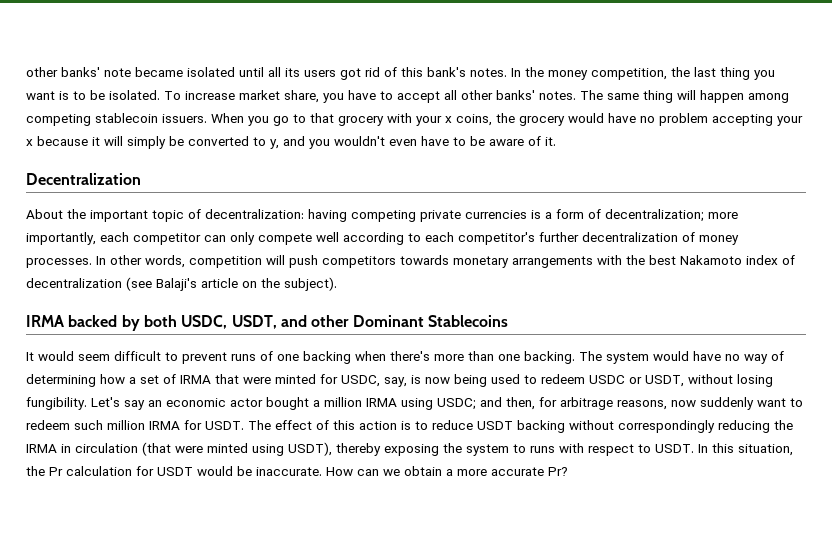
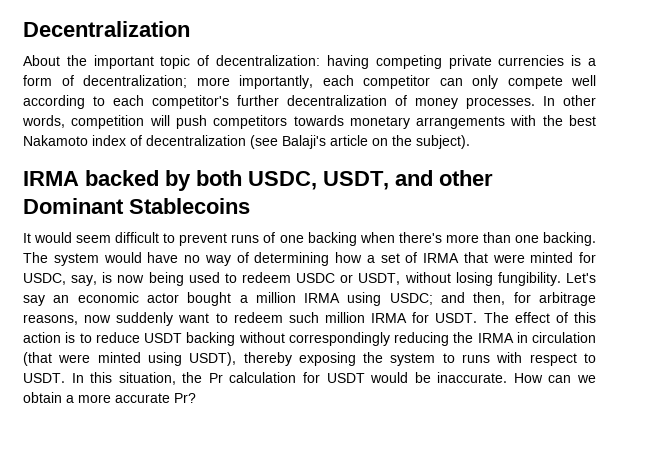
- other banks' note became isolated until all its users got rid of this bank's notes. In the money competition, the last thing you want is to be isolated. To increase market share, you have to accept all other banks' notes. The same thing will happen among competing stablecoin issuers. When you go to that grocery with your x coins, the grocery would have no problem accepting your x because it will simply be converted to y, and you wouldn't even have to be aware of it.

